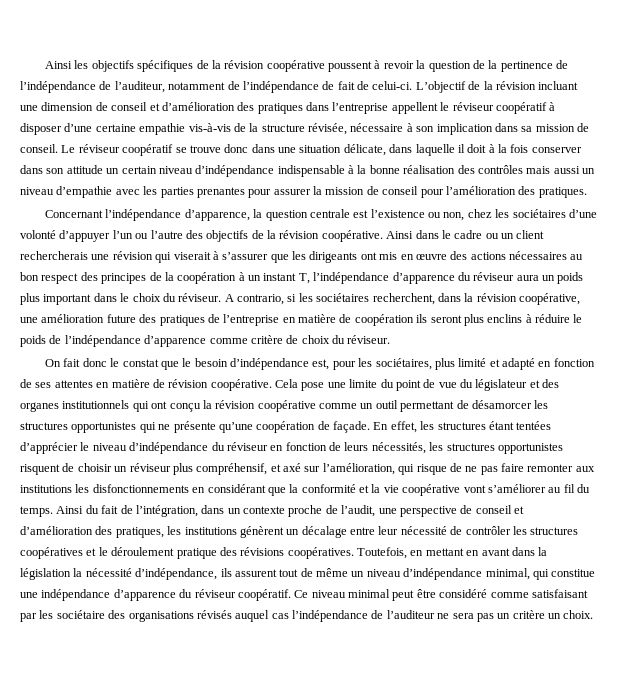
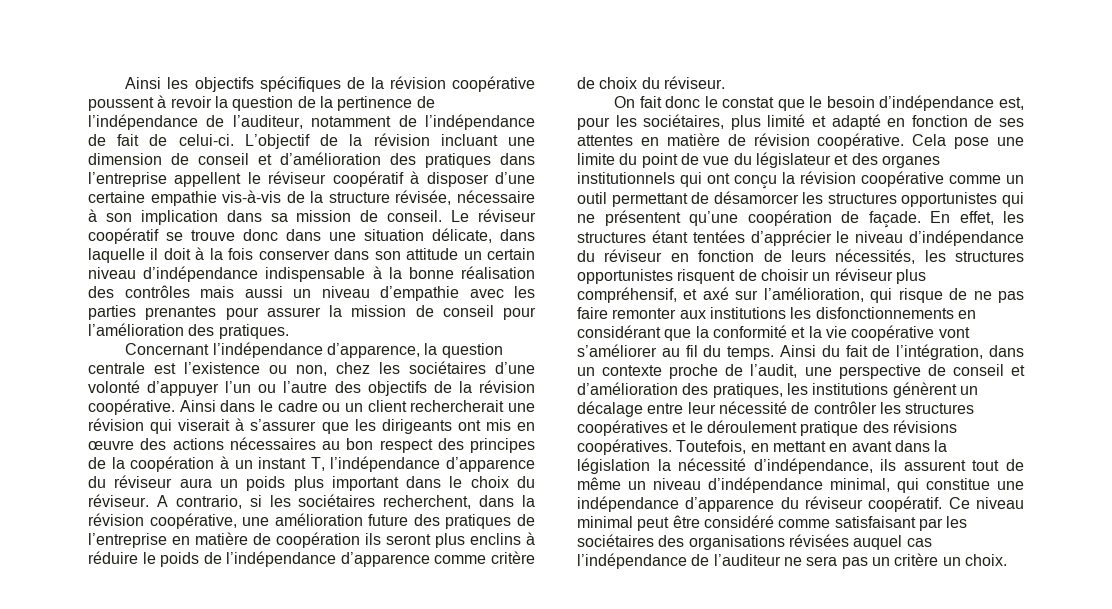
- Ainsi dans le cadre ou un client rechercherais une révision qui viserait à s’assurer que les dirigeants ont mis en œuvre des actions nécessaires au bon respect des principes de la coopération à un instant T, l’indépendance d’apparence du réviseur aura un poids plus important dans le choix du réviseur.
+ Ainsi dans le cadre ou un client rechercherait une révision qui viserait à s’assurer que les dirigeants ont mis en œuvre des actions nécessaires au bon respect des principes de la coopération à un instant T, l’indépendance d’apparence du réviseur aura un poids plus important dans le choix du réviseur.
- Cela pose une limite du point de vue du législateur et des organes institutionnels qui ont conçu la révision coopérative comme un outil permettant de désamorcer les structures opportunistes qui ne présente qu’une coopération de façade.
+ Cela pose une limite du point de vue du législateur et des organes institutionnels qui ont conçu la révision coopérative comme un outil permettant de désamorcer les structures opportunistes qui ne présentent qu’une coopération de façade.
- Ce niveau minimal peut être considéré comme satisfaisant par les sociétaire des organisations révisés auquel cas l’indépendance de l’auditeur ne sera pas un critère un choix.
+ Ce niveau minimal peut être considéré comme satisfaisant par les sociétaires des organisations révisées auquel cas l’indépendance de l’auditeur ne sera pas un critère un choix.

